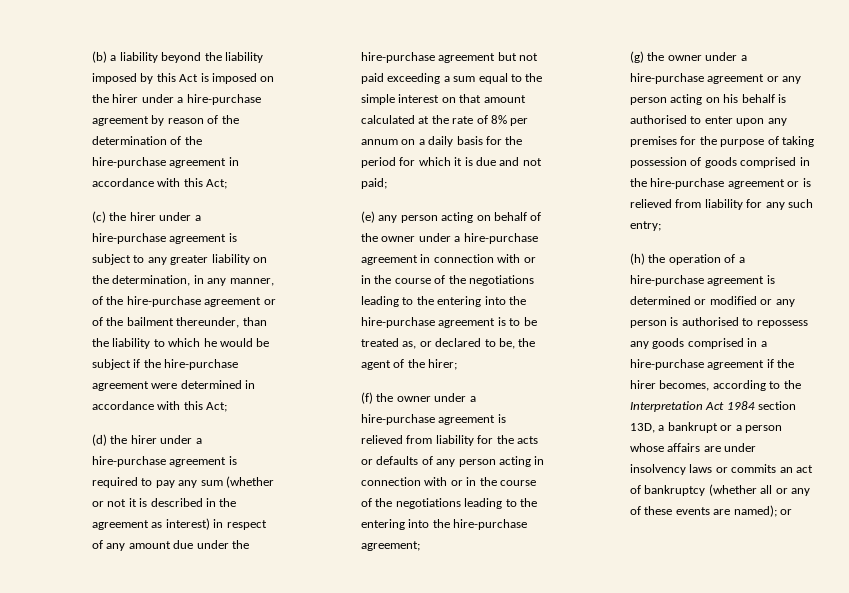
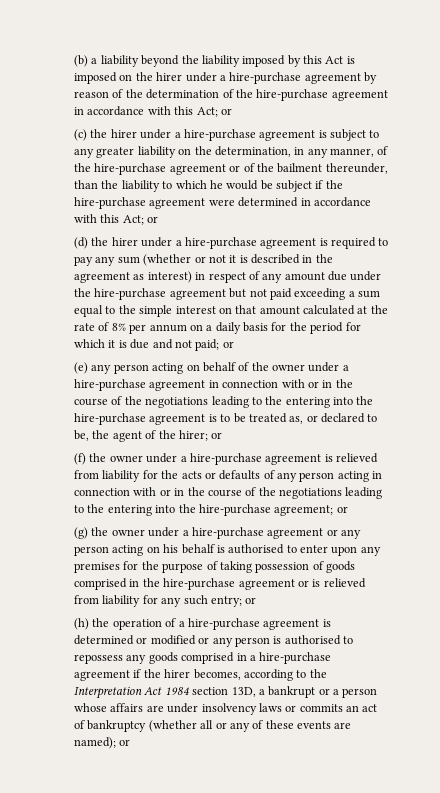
- (b) a liability beyond the liability imposed by this Act is imposed on the hirer under a hire-purchase agreement by reason of the determination of the hire-purchase agreement in accordance with this Act;
+ (b) a liability beyond the liability imposed by this Act is imposed on the hirer under a hire-purchase agreement by reason of the determination of the hire-purchase agreement in accordance with this Act; or
- (c) the hirer under a hire-purchase agreement is subject to any greater liability on the determination, in any manner, of the hire-purchase agreement or of the bailment thereunder, than the liability to which he would be subject if the hire-purchase agreement were determined in accordance with this Act;
+ (c) the hirer under a hire-purchase agreement is subject to any greater liability on the determination, in any manner, of the hire-purchase agreement or of the bailment thereunder, than the liability to which he would be subject if the hire-purchase agreement were determined in accordance with this Act; or
- (d) the hirer under a hire-purchase agreement is required to pay any sum (whether or not it is described in the agreement as interest) in respect of any amount due under the hire-purchase agreement but not paid exceeding a sum equal to the simple interest on that amount calculated at the rate of 8% per annum on a daily basis for the period for which it is due and not paid;
+ (d) the hirer under a hire-purchase agreement is required to pay any sum (whether or not it is described in the agreement as interest) in respect of any amount due under the hire-purchase agreement but not paid exceeding a sum equal to the simple interest on that amount calculated at the rate of 8% per annum on a daily basis for the period for which it is due and not paid; or
- (e) any person acting on behalf of the owner under a hire-purchase agreement in connection with or in the course of the negotiations leading to the entering into the hire-purchase agreement is to be treated as, or declared to be, the agent of the hirer;
+ (e) any person acting on behalf of the owner under a hire-purchase agreement in connection with or in the course of the negotiations leading to the entering into the hire-purchase agreement is to be treated as, or declared to be, the agent of the hirer; or
- (f) the owner under a hire-purchase agreement is relieved from liability for the acts or defaults of any person acting in connection with or in the course of the negotiations leading to the entering into the hire-purchase agreement;
+ (f) the owner under a hire-purchase agreement is relieved from liability for the acts or defaults of any person acting in connection with or in the course of the negotiations leading to the entering into the hire-purchase agreement; or
- (g) the owner under a hire-purchase agreement or any person acting on his behalf is authorised to enter upon any premises for the purpose of taking possession of goods comprised in the hire-purchase agreement or is relieved from liability for any such entry;
+ (g) the owner under a hire-purchase agreement or any person acting on his behalf is authorised to enter upon any premises for the purpose of taking possession of goods comprised in the hire-purchase agreement or is relieved from liability for any such entry; or

